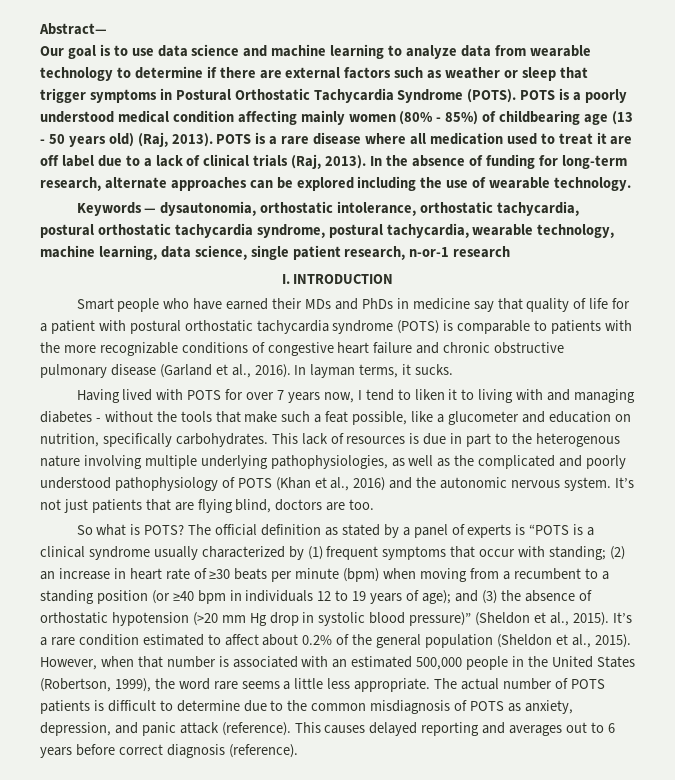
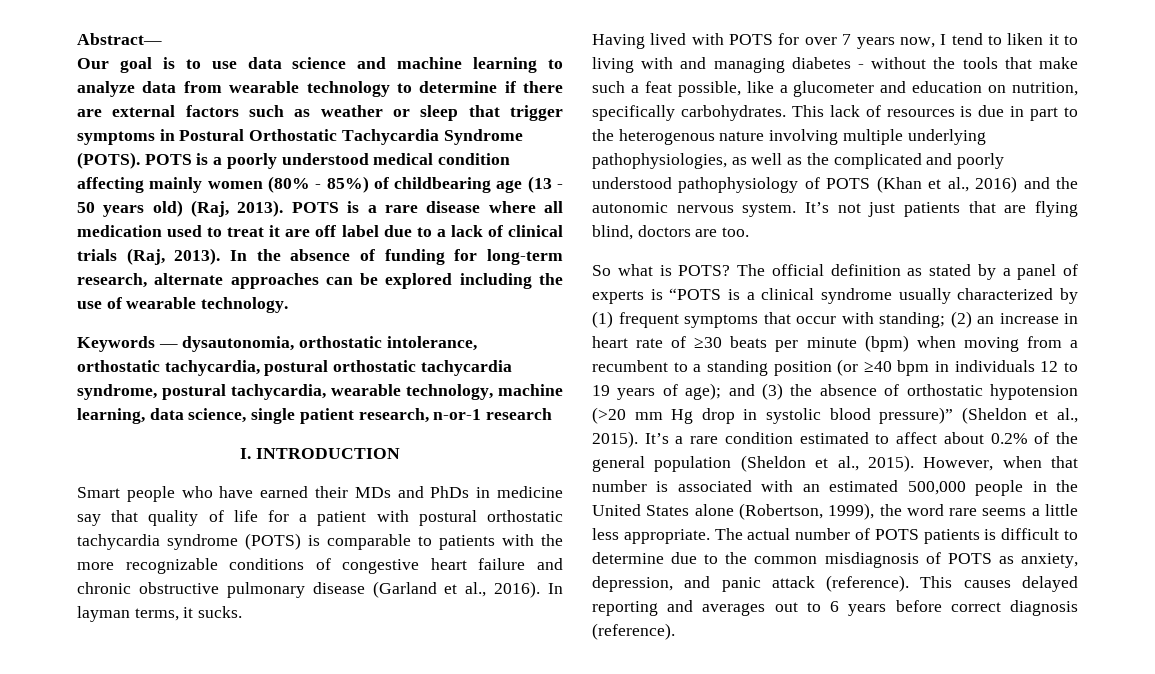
- However, when that number is associated with an estimated 500,000 people in the United States (Robertson, 1999), the word rare seems a little less appropriate.
+ However, when that number is associated with an estimated 500,000 people in the United States alone (Robertson, 1999), the word rare seems a little less appropriate.

